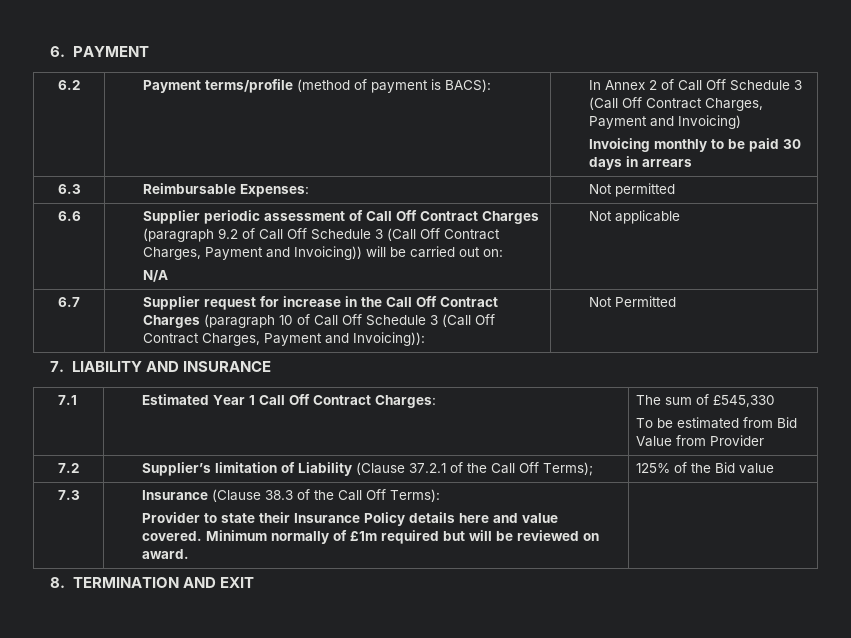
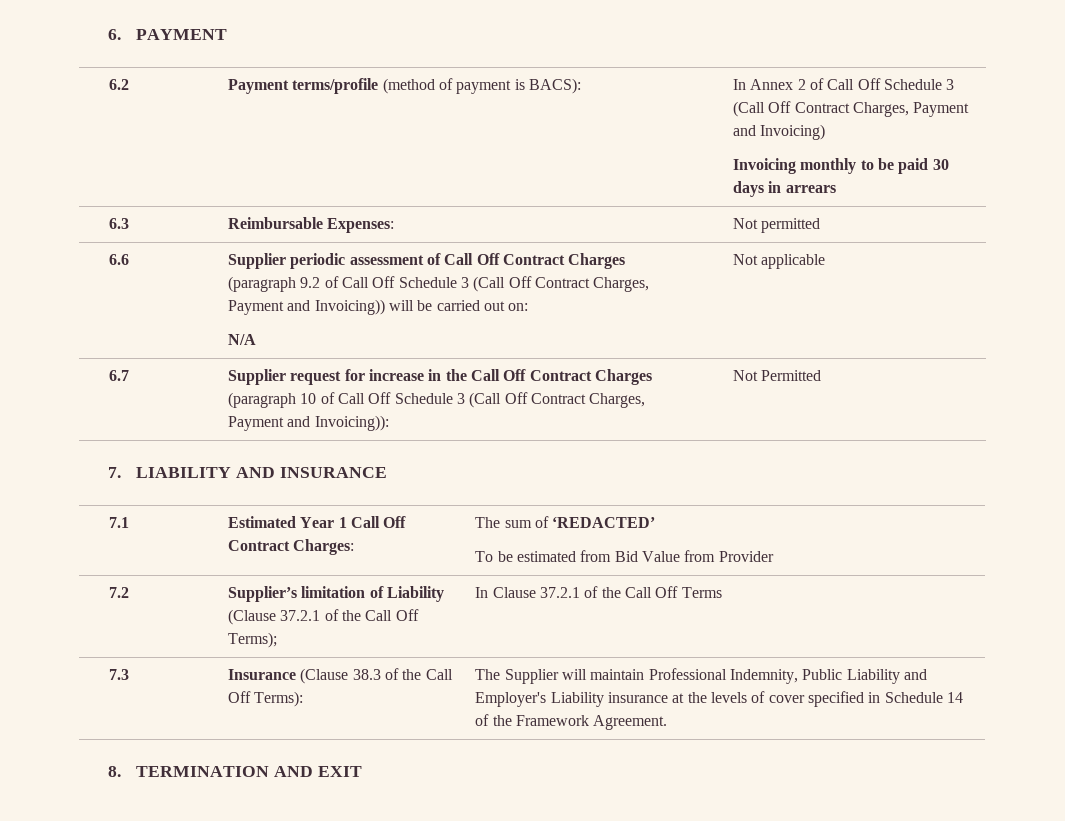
- 7.1 | Estimated Year 1 Call Off Contract Charges: | The sum of £545,330
+ 7.1 | Estimated Year 1 Call Off Contract Charges: | The sum of ‘REDACTED’
- 7.2 | Supplier’s limitation of Liability (Clause 37.2.1 of the Call Off Terms); | 125% of the Bid value
+ 7.2 | Supplier’s limitation of Liability (Clause 37.2.1 of the Call Off Terms); | In Clause 37.2.1 of the Call Off Terms
- 7.3 | Insurance (Clause 38.3 of the Call Off Terms):
- Provider to state their Insurance Policy details here and value covered. Minimum normally of £1m required but will be reviewed on award. |
+ 7.3 | Insurance (Clause 38.3 of the Call Off Terms): | The Supplier will maintain Professional Indemnity, Public Liability and Employer's Liability insurance at the levels of cover specified in Schedule 14 of the Framework Agreement.

